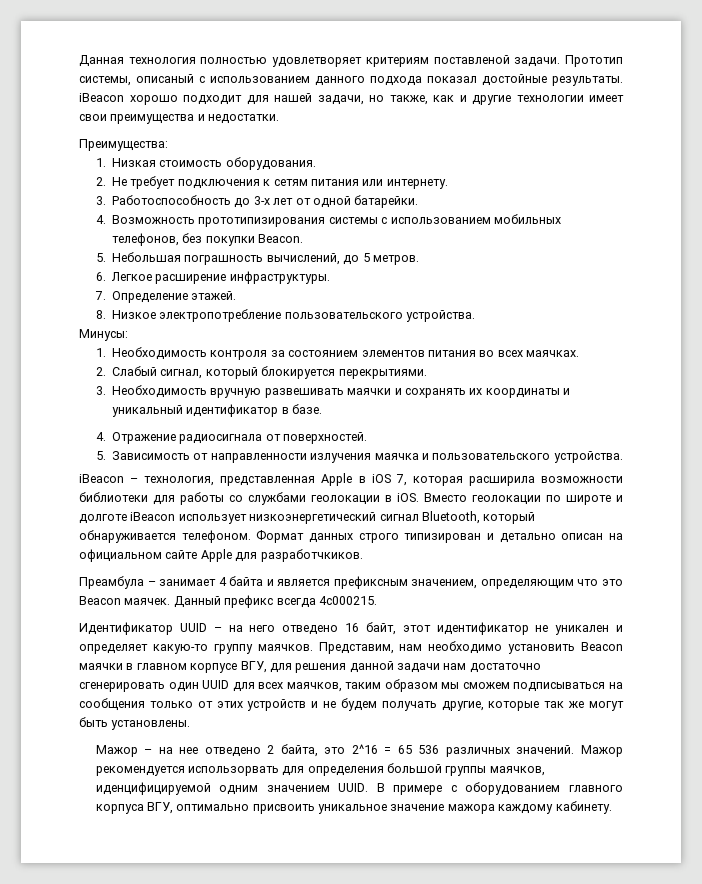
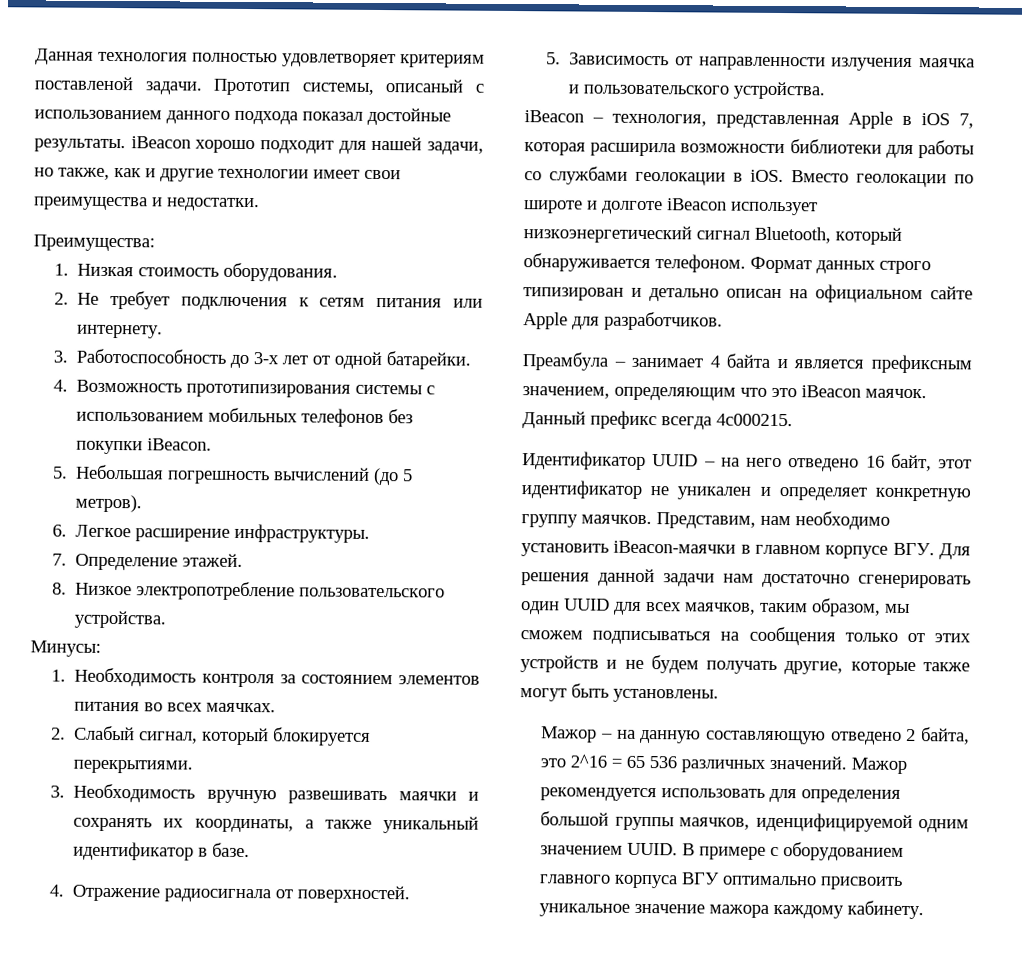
- 4. Возможность прототипизирования системы с использованием мобильных телефонов, без покупки Beacon.
+ 4. Возможность прототипизирования системы с использованием мобильных телефонов без покупки iBeacon.
- 5. Небольшая пограшность вычислений, до 5 метров.
+ 5. Небольшая погрешность вычислений (до 5 метров).
- 3. Необходимость вручную развешивать маячки и сохранять их координаты и уникальный идентификатор в базе.
+ 3. Необходимость вручную развешивать маячки и сохранять их координаты, а также уникальный идентификатор в базе.
- Формат данных строго типизирован и детально описан на официальном сайте Apple для разработчкиков.
+ Формат данных строго типизирован и детально описан на официальном сайте Apple для разработчиков.
- Преамбула – занимает 4 байта и является префиксным значением, определяющим что это Beacon маячек.
+ Преамбула – занимает 4 байта и является префиксным значением, определяющим что это iBeacon маячок.
- Идентификатор UUID – на него отведено 16 байт, этот идентификатор не уникален и определяет какую-то группу маячков.
+ Идентификатор UUID – на него отведено 16 байт, этот идентификатор не уникален и определяет конкретную группу маячков.
- Представим, нам необходимо установить Beacon маячки в главном корпусе ВГУ, для решения данной задачи нам достаточно сгенерировать один UUID для всех маячков, таким образом мы сможем подписываться на сообщения только от этих устройств и не будем получать другие, которые так же могут быть установлены.
+ Представим, нам необходимо установить iBeacon-маячки в главном корпусе ВГУ. Для решения данной задачи нам достаточно сгенерировать один UUID для всех маячков, таким образом, мы сможем подписываться на сообщения только от этих устройств и не будем получать другие, которые также могут быть установлены.
- Мажор – на нее отведено 2 байта, это 2^16 = 65 536 различных значений.
+ Мажор – на данную составляющую отведено 2 байта, это 2^16 = 65 536 различных значений.
- Мажор рекомендуется использорвать для определения большой группы маячков, иденцифицируемой одним значением UUID.
+ Мажор рекомендуется использовать для определения большой группы маячков, иденцифицируемой одним значением UUID.
- В примере с оборудованием главного корпуса ВГУ, оптимально присвоить уникальное значение мажора каждому кабинету.
+ В примере с оборудованием главного корпуса ВГУ оптимально присвоить уникальное значение мажора каждому кабинету.

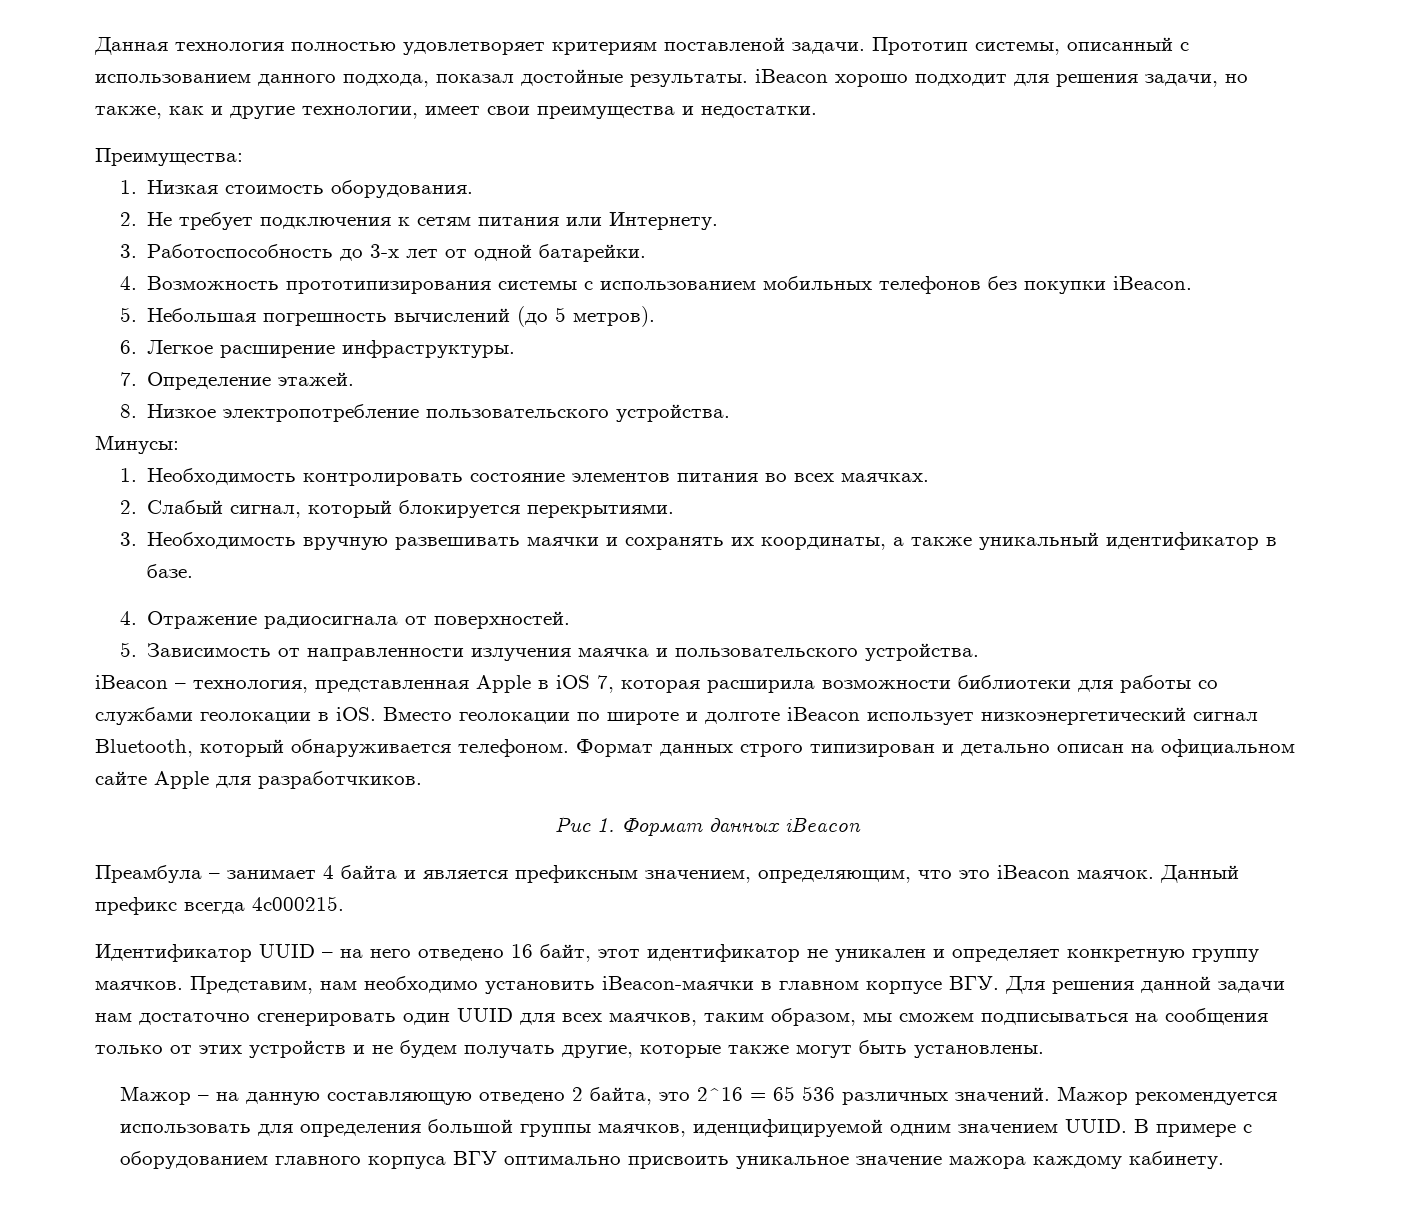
- Прототип системы, описаный с использованием данного подхода показал достойные результаты. iBeacon хорошо подходит для нашей задачи, но также, как и другие технологии имеет свои преимущества и недостатки.
+ Прототип системы, описанный с использованием данного подхода, показал достойные результаты. iBeacon хорошо подходит для решения задачи, но также, как и другие технологии, имеет свои преимущества и недостатки.
- 2. Не требует подключения к сетям питания или интернету.
+ 2. Не требует подключения к сетям питания или Интернету.
- 1. Необходимость контроля за состоянием элементов питания во всех маячках.
+ 1. Необходимость контролировать состояние элементов питания во всех маячках.
- Формат данных строго типизирован и детально описан на официальном сайте Apple для разработчиков.
+ Формат данных строго типизирован и детально описан на официальном сайте Apple для разработчкиков.
+ Рис 1. Формат данных iBeacon
- Преамбула – занимает 4 байта и является префиксным значением, определяющим что это iBeacon маячок.
+ Преамбула – занимает 4 байта и является префиксным значением, определяющим, что это iBeacon маячок.

